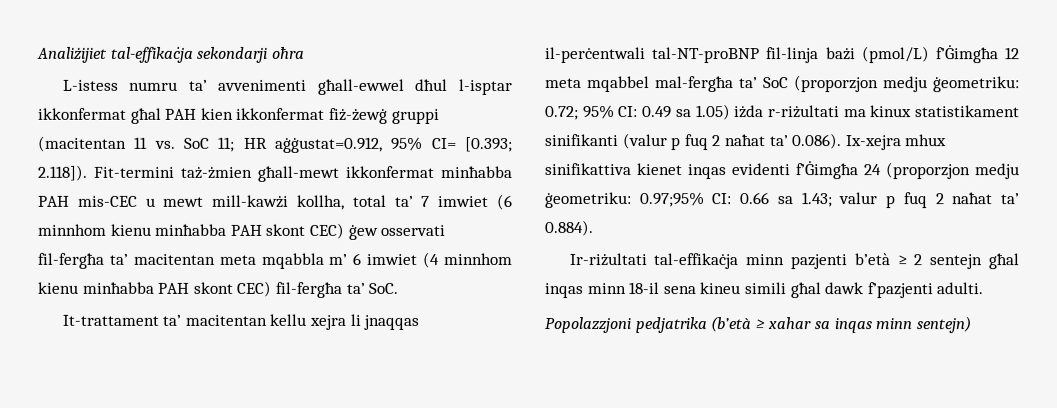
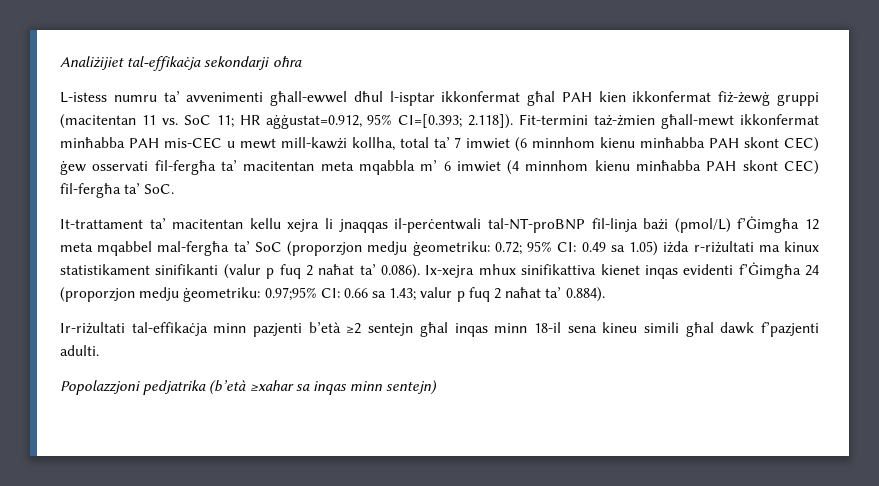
- HR aġġustat=0.912, 95% CI= [0.393;
+ HR aġġustat=0.912, 95% CI=[0.393;
- Ir-riżultati tal-effikaċja minn pazjenti b’età ≥ 2 sentejn għal inqas minn 18-il sena kineu simili għal dawk f’pazjenti adulti.
+ Ir-riżultati tal-effikaċja minn pazjenti b’età ≥2 sentejn għal inqas minn 18-il sena kineu simili għal dawk f’pazjenti adulti.
- Popolazzjoni pedjatrika (b’età ≥ xahar sa inqas minn sentejn)
+ Popolazzjoni pedjatrika (b’età ≥xahar sa inqas minn sentejn)

